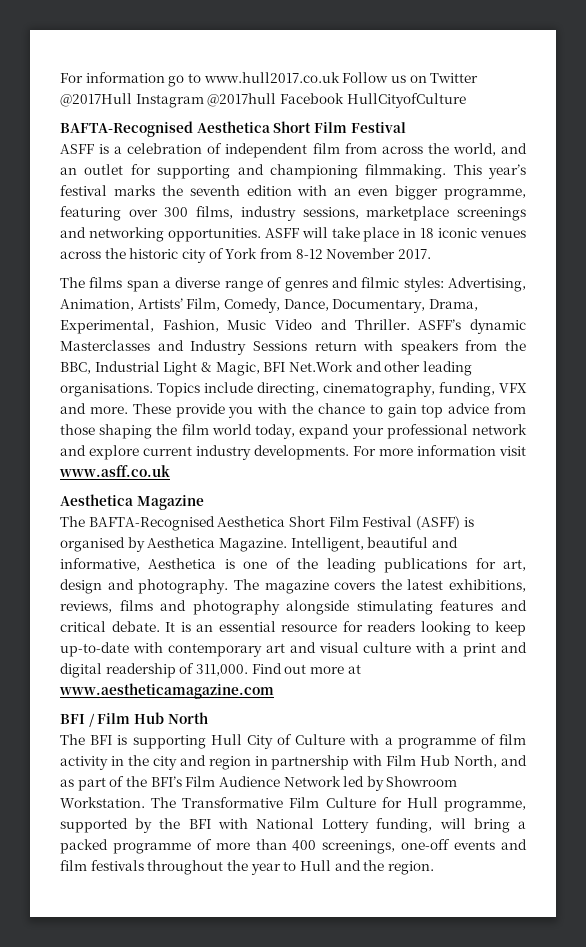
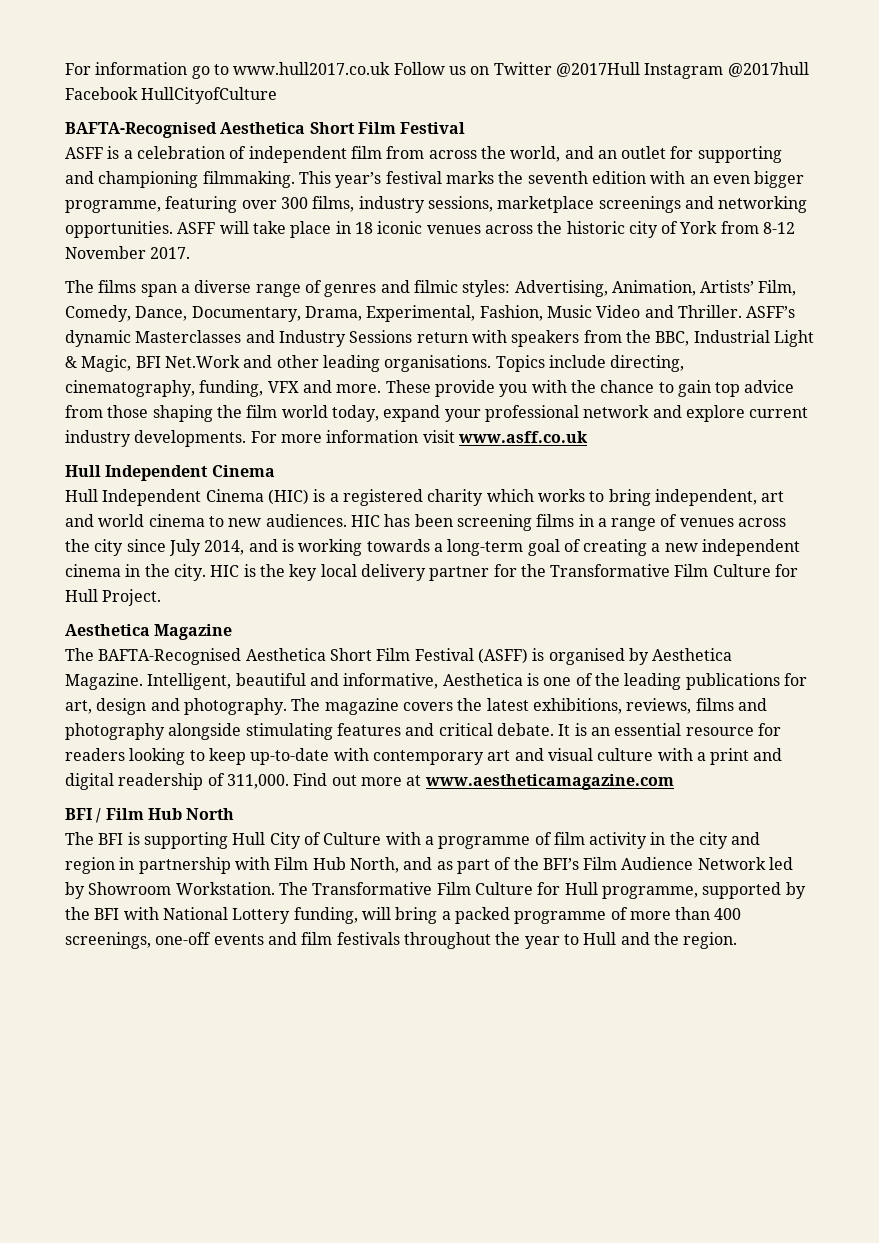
  For more information visit www.asff.co.uk
+ Hull Independent Cinema
+ Hull Independent Cinema (HIC) is a registered charity which works to bring independent, art and world cinema to new audiences. HIC has been screening films in a range of venues across the city since July 2014, and is working towards a long-term goal of creating a new independent cinema in the city. HIC is the key local delivery partner for the Transformative Film Culture for Hull Project.

